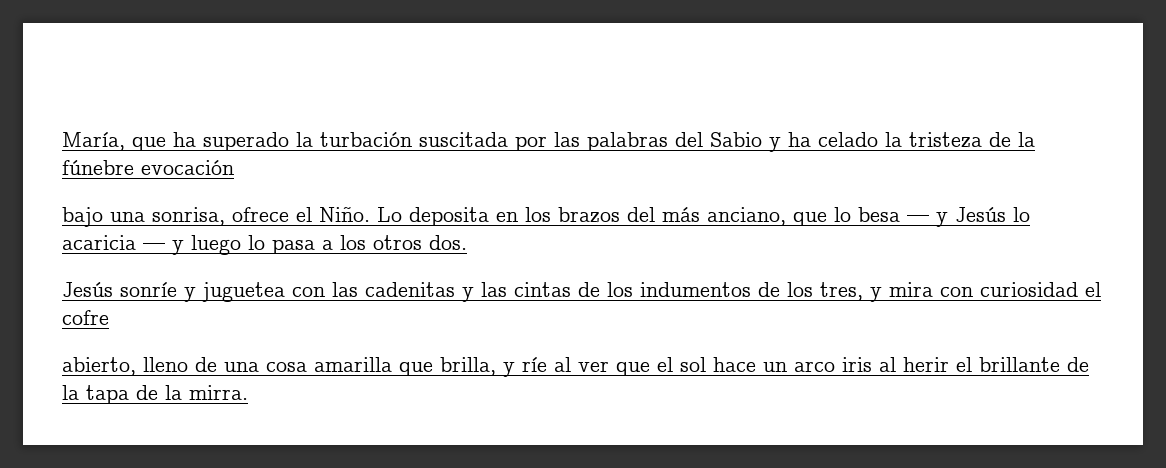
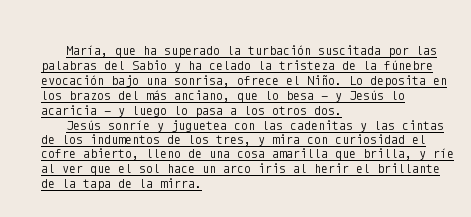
- María, que ha superado la turbación suscitada por las palabras del Sabio y ha celado la tristeza de la fúnebre evocación
- bajo una sonrisa, ofrece el Niño.
+ María, que ha superado la turbación suscitada por las palabras del Sabio y ha celado la tristeza de la fúnebre evocación bajo una sonrisa, ofrece el Niño.
- Jesús sonríe y juguetea con las cadenitas y las cintas de los indumentos de los tres, y mira con curiosidad el cofre
- abierto, lleno de una cosa amarilla que brilla, y ríe al ver que el sol hace un arco iris al herir el brillante de la tapa de la mirra.
+ Jesús sonríe y juguetea con las cadenitas y las cintas de los indumentos de los tres, y mira con curiosidad el cofre abierto, lleno de una cosa amarilla que brilla, y ríe al ver que el sol hace un arco iris al herir el brillante de la tapa de la mirra.

